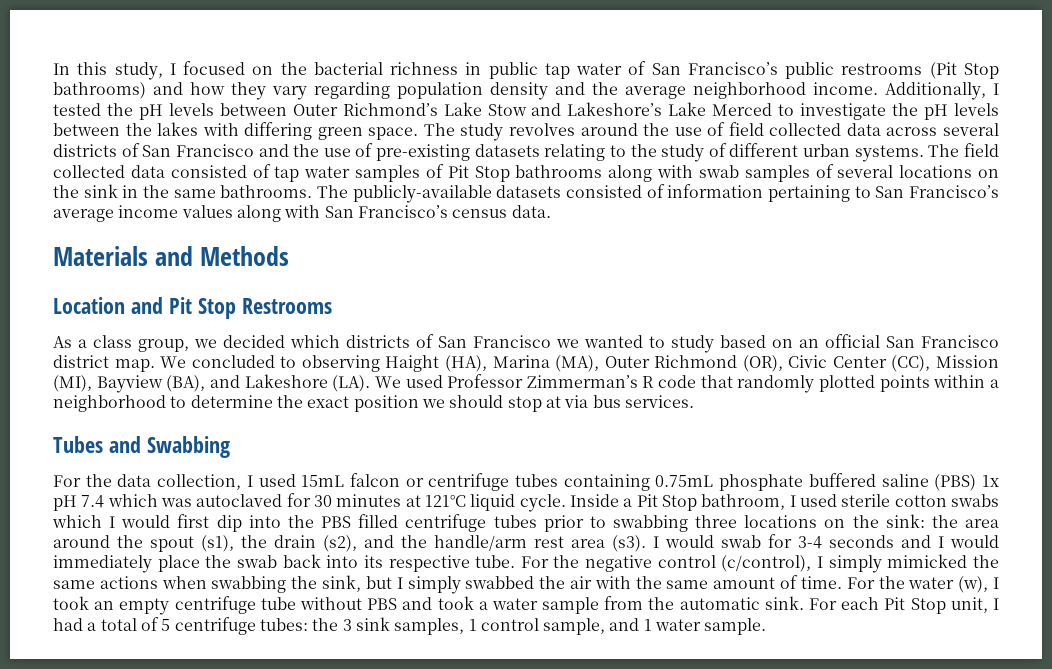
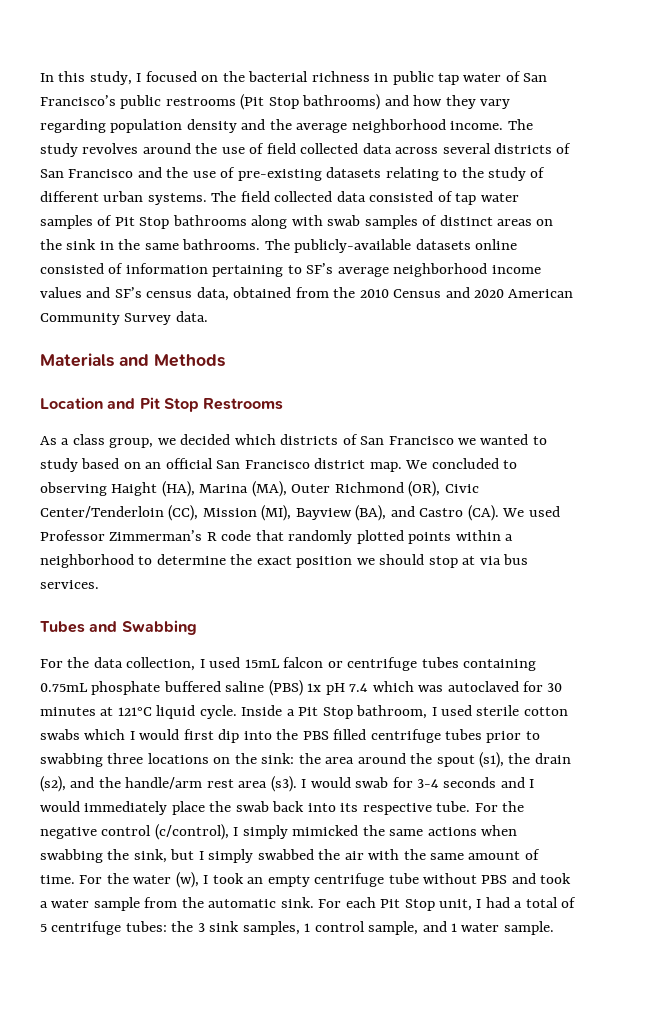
- Additionally, I tested the pH levels between Outer Richmond’s Lake Stow and Lakeshore’s Lake Merced to investigate the pH levels between the lakes with differing green space.
- The field collected data consisted of tap water samples of Pit Stop bathrooms along with swab samples of several locations on the sink in the same bathrooms.
+ The field collected data consisted of tap water samples of Pit Stop bathrooms along with swab samples of distinct areas on the sink in the same bathrooms.
- The publicly-available datasets consisted of information pertaining to San Francisco’s average income values along with San Francisco’s census data.
+ The publicly-available datasets online consisted of information pertaining to SF’s average neighborhood income values and SF’s census data, obtained from the 2010 Census and 2020 American Community Survey data.
- We concluded to observing Haight (HA), Marina (MA), Outer Richmond (OR), Civic Center (CC), Mission (MI), Bayview (BA), and Lakeshore (LA). We used Professor Zimmerman’s R code that randomly plotted points within a neighborhood to determine the exact position we should stop at via bus services.
+ We concluded to observing Haight (HA), Marina (MA), Outer Richmond (OR), Civic Center/Tenderloin (CC), Mission (MI), Bayview (BA), and Castro (CA). We used Professor Zimmerman’s R code that randomly plotted points within a neighborhood to determine the exact position we should stop at via bus services.

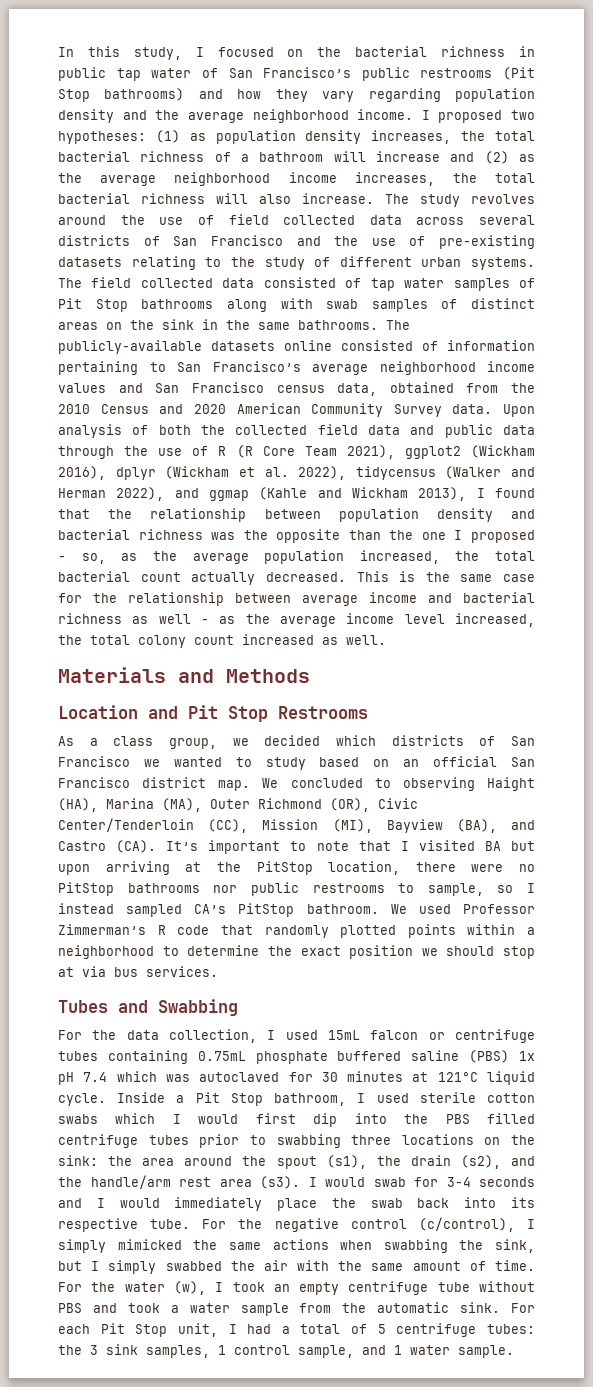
+ I proposed two hypotheses: (1) as population density increases, the total bacterial richness of a bathroom will increase and (2) as the average neighborhood income increases, the total bacterial richness will also increase.
- The publicly-available datasets online consisted of information pertaining to SF’s average neighborhood income values and SF’s census data, obtained from the 2010 Census and 2020 American Community Survey data.
+ The publicly-available datasets online consisted of information pertaining to San Francisco’s average neighborhood income values and San Francisco census data, obtained from the 2010 Census and 2020 American Community Survey data. Upon analysis of both the collected field data and public data through the use of R (R Core Team 2021), ggplot2 (Wickham 2016), dplyr (Wickham et al. 2022), tidycensus (Walker and Herman 2022), and ggmap (Kahle and Wickham 2013), I found that the relationship between population density and bacterial richness was the opposite than the one I proposed - so, as the average population increased, the total bacterial count actually decreased. This is the same case for the relationship between average income and bacterial richness as well - as the average income level increased, the total colony count increased as well.
- We concluded to observing Haight (HA), Marina (MA), Outer Richmond (OR), Civic Center/Tenderloin (CC), Mission (MI), Bayview (BA), and Castro (CA). We used Professor Zimmerman’s R code that randomly plotted points within a neighborhood to determine the exact position we should stop at via bus services.
+ We concluded to observing Haight (HA), Marina (MA), Outer Richmond (OR), Civic Center/Tenderloin (CC), Mission (MI), Bayview (BA), and Castro (CA). It’s important to note that I visited BA but upon arriving at the PitStop location, there were no PitStop bathrooms nor public restrooms to sample, so I instead sampled CA’s PitStop bathroom. We used Professor Zimmerman’s R code that randomly plotted points within a neighborhood to determine the exact position we should stop at via bus services.

